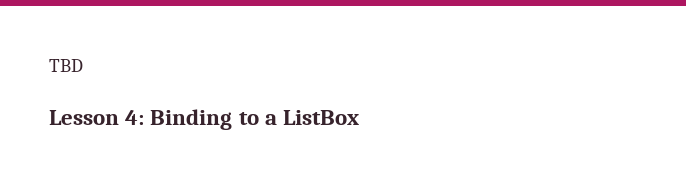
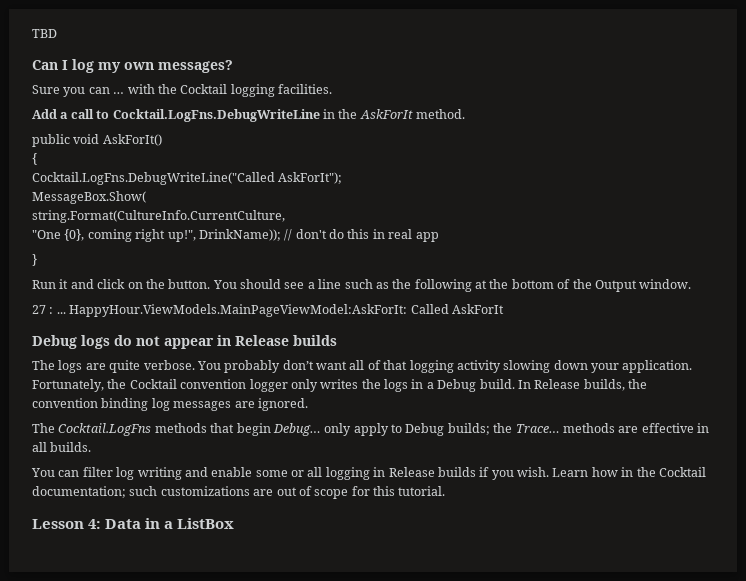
+ Can I log my own messages?
+ Sure you can … with the Cocktail logging facilities.
+ Add a call to Cocktail.LogFns.DebugWriteLine in the AskForIt method.
+ public void AskForIt()
+ {
+ Cocktail.LogFns.DebugWriteLine("Called AskForIt");
+ MessageBox.Show(
+ string.Format(CultureInfo.CurrentCulture,
+ "One {0}, coming right up!", DrinkName)); // don't do this in real app
+ }
+ Run it and click on the button. You should see a line such as the following at the bottom of the Output window.
+ 27 : ... HappyHour.ViewModels.MainPageViewModel:AskForIt: Called AskForIt
+ Debug logs do not appear in Release builds
+ The logs are quite verbose. You probably don’t want all of that logging activity slowing down your application. Fortunately, the Cocktail convention logger only writes the logs in a Debug build. In Release builds, the convention binding log messages are ignored.
+ The Cocktail.LogFns methods that begin Debug… only apply to Debug builds; the Trace… methods are effective in all builds.
+ You can filter log writing and enable some or all logging in Release builds if you wish. Learn how in the Cocktail documentation; such customizations are out of scope for this tutorial.
- Lesson 4: Binding to a ListBox
+ Lesson 4: Data in a ListBox

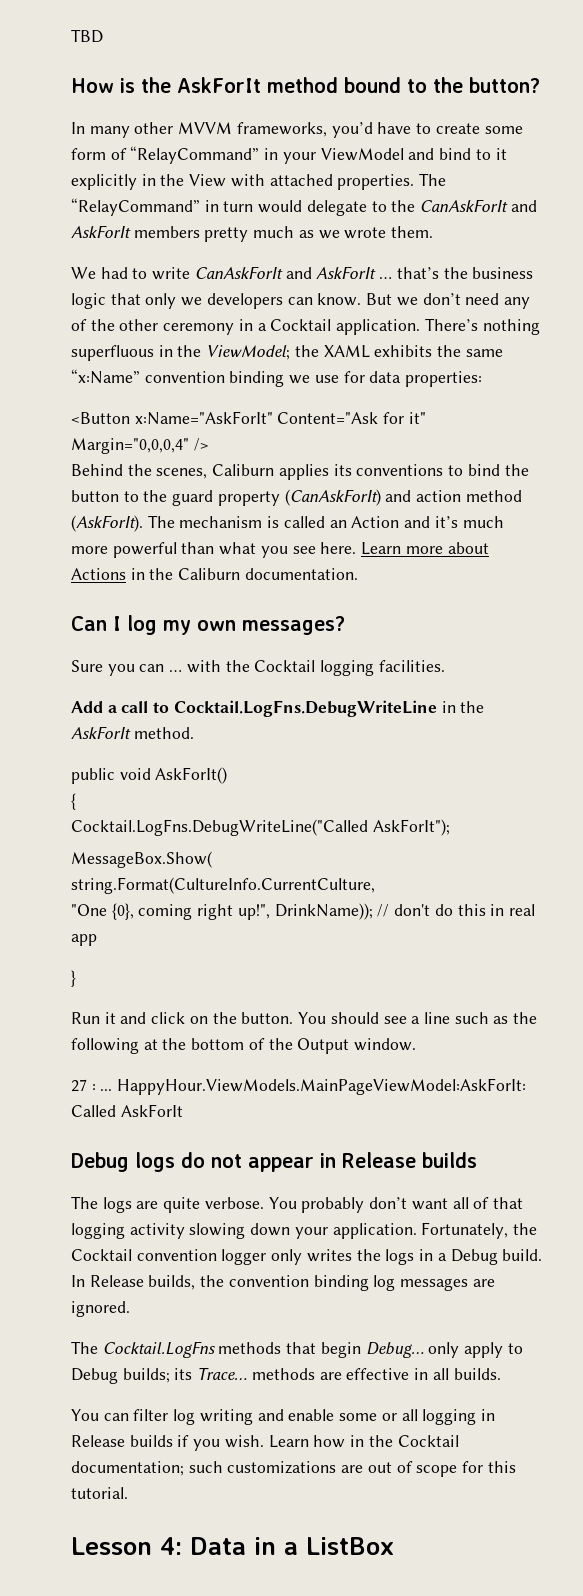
+ How is the AskForIt method bound to the button?
+ In many other MVVM frameworks, you’d have to create some form of “RelayCommand” in your ViewModel and bind to it explicitly in the View with attached properties. The “RelayCommand” in turn would delegate to the CanAskForIt and AskForIt members pretty much as we wrote them.
+ We had to write CanAskForIt and AskForIt … that’s the business logic that only we developers can know. But we don’t need any of the other ceremony in a Cocktail application. There’s nothing superfluous in the ViewModel; the XAML exhibits the same “x:Name” convention binding we use for data properties:
+ <Button x:Name="AskForIt" Content="Ask for it" Margin="0,0,0,4" />
+ Behind the scenes, Caliburn applies its conventions to bind the button to the guard property (CanAskForIt) and action method (AskForIt). The mechanism is called an Action and it’s much more powerful than what you see here. Learn more about Actions in the Caliburn documentation.
- The Cocktail.LogFns methods that begin Debug… only apply to Debug builds; the Trace… methods are effective in all builds.
+ The Cocktail.LogFns methods that begin Debug… only apply to Debug builds; its Trace… methods are effective in all builds.

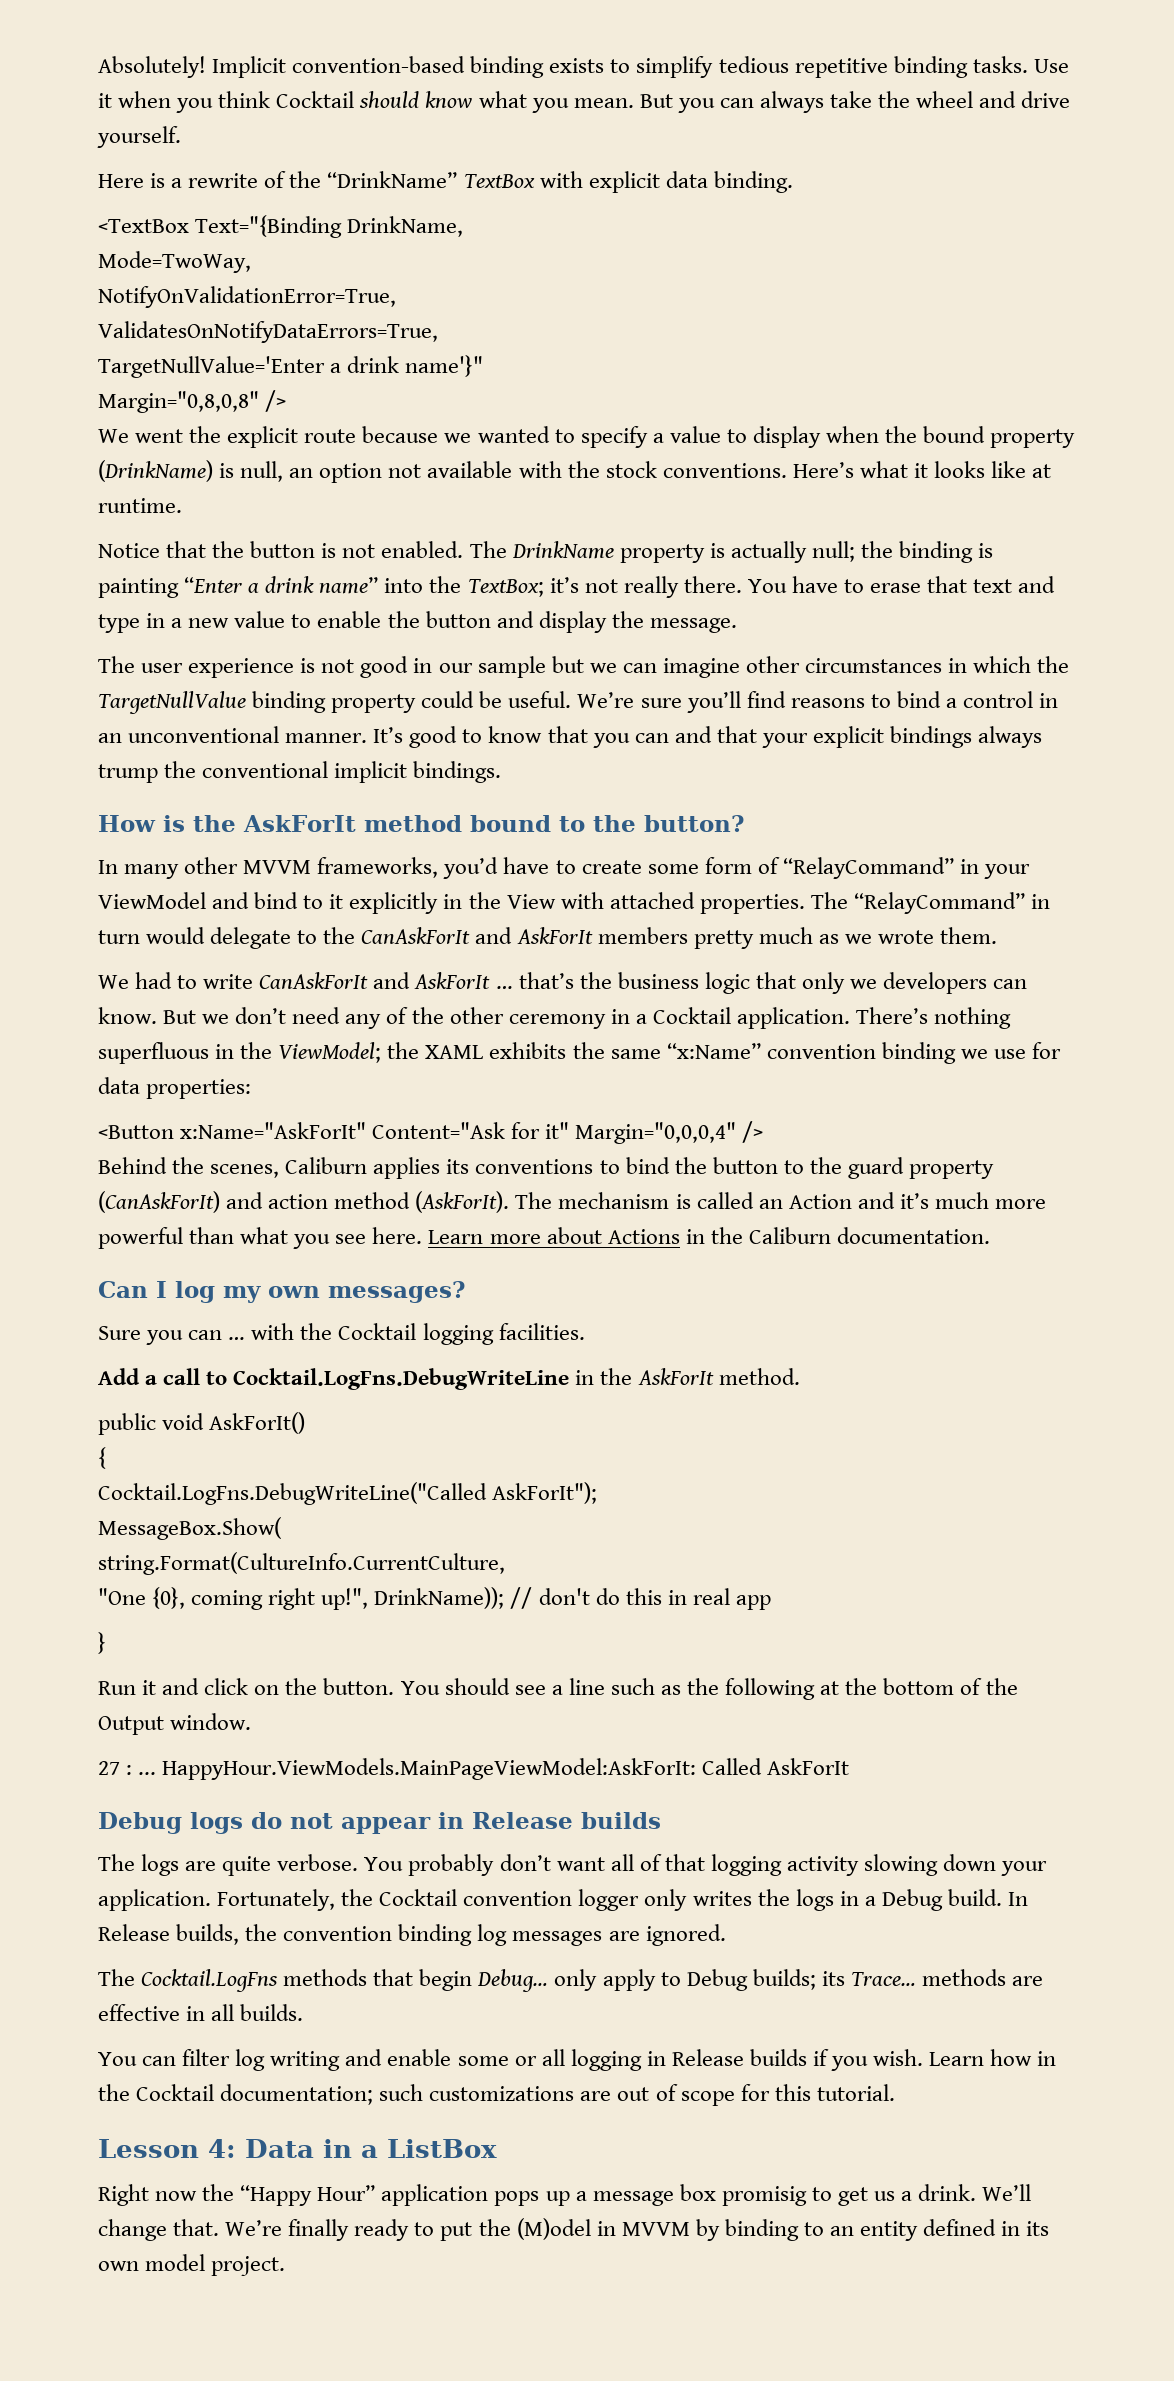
- TBD
+ Absolutely! Implicit convention-based binding exists to simplify tedious repetitive binding tasks. Use it when you think Cocktail should know what you mean. But you can always take the wheel and drive yourself.
+ Here is a rewrite of the “DrinkName” TextBox with explicit data binding.
+ <TextBox Text="{Binding DrinkName,
+ Mode=TwoWay,
+ NotifyOnValidationError=True,
+ ValidatesOnNotifyDataErrors=True,
+ TargetNullValue='Enter a drink name'}"
+ Margin="0,8,0,8" />
+ We went the explicit route because we wanted to specify a value to display when the bound property (DrinkName) is null, an option not available with the stock conventions. Here’s what it looks like at runtime.
+ Notice that the button is not enabled. The DrinkName property is actually null; the binding is painting “Enter a drink name” into the TextBox; it’s not really there. You have to erase that text and type in a new value to enable the button and display the message.
+ The user experience is not good in our sample but we can imagine other circumstances in which the TargetNullValue binding property could be useful. We’re sure you’ll find reasons to bind a control in an unconventional manner. It’s good to know that you can and that your explicit bindings always trump the conventional implicit bindings.
+ Right now the “Happy Hour” application pops up a message box promisig to get us a drink. We’ll change that. We’re finally ready to put the (M)odel in MVVM by binding to an entity defined in its own model project.

